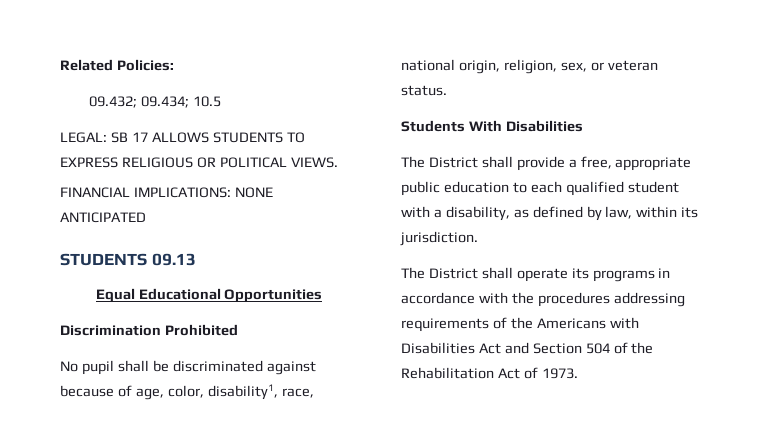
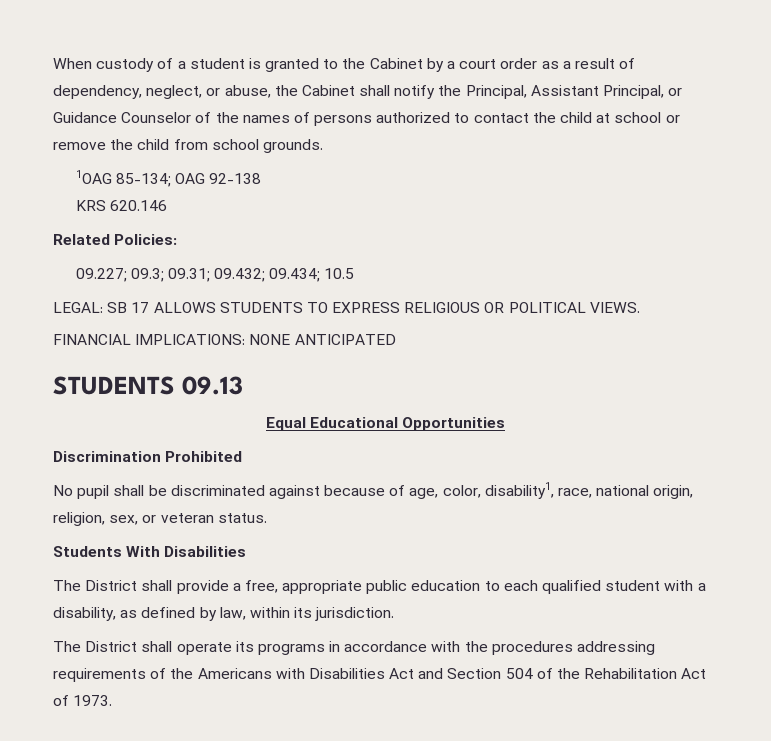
+ When custody of a student is granted to the Cabinet by a court order as a result of dependency, neglect, or abuse, the Cabinet shall notify the Principal, Assistant Principal, or Guidance Counselor of the names of persons authorized to contact the child at school or remove the child from school grounds.
+ 1OAG 85-134; OAG 92-138
+ KRS 620.146
- 09.432; 09.434; 10.5
+ 09.227; 09.3; 09.31; 09.432; 09.434; 10.5

